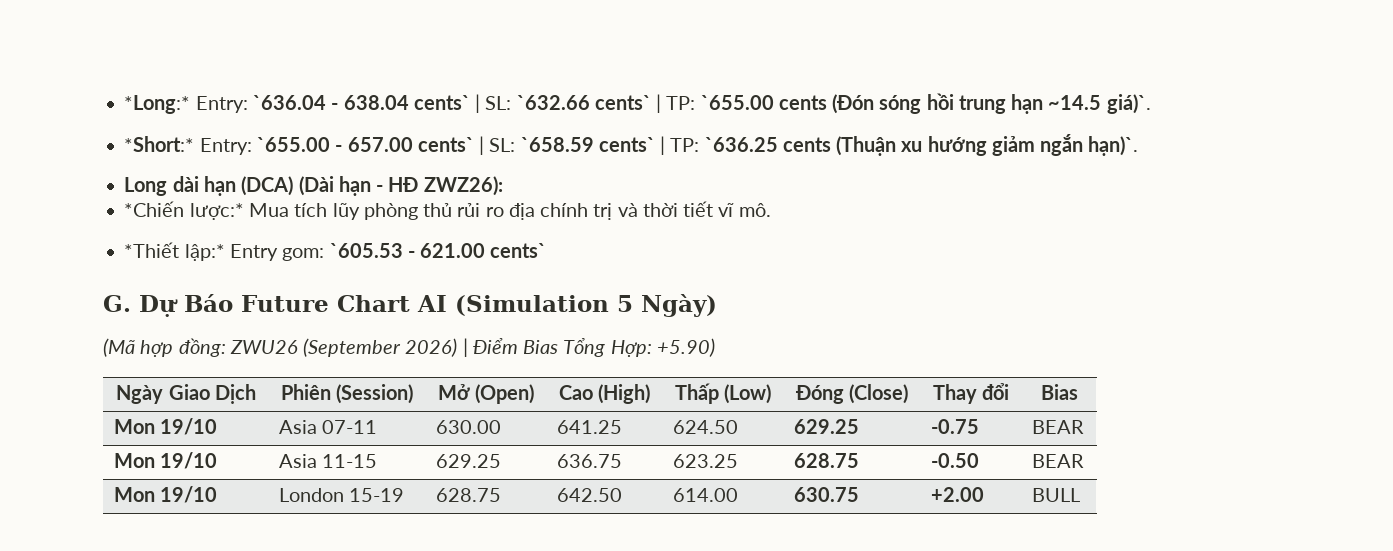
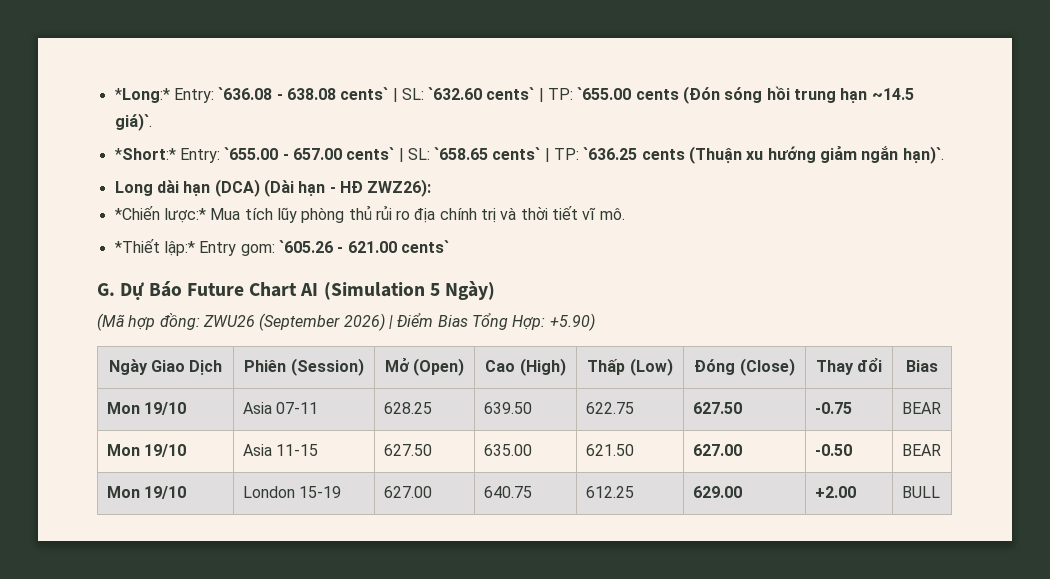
- *Long:* Entry: `636.04 - 638.04 cents` | SL: `632.66 cents` | TP: `655.00 cents (Đón sóng hồi trung hạn ~14.5 giá)`.
+ *Long:* Entry: `636.08 - 638.08 cents` | SL: `632.60 cents` | TP: `655.00 cents (Đón sóng hồi trung hạn ~14.5 giá)`.
- *Short:* Entry: `655.00 - 657.00 cents` | SL: `658.59 cents` | TP: `636.25 cents (Thuận xu hướng giảm ngắn hạn)`.
+ *Short:* Entry: `655.00 - 657.00 cents` | SL: `658.65 cents` | TP: `636.25 cents (Thuận xu hướng giảm ngắn hạn)`.
- *Thiết lập:* Entry gom: `605.53 - 621.00 cents`
+ *Thiết lập:* Entry gom: `605.26 - 621.00 cents`
- Mon 19/10 | Asia 07-11 | 630.00 | 641.25 | 624.50 | 629.25 | -0.75 | BEAR
+ Mon 19/10 | Asia 07-11 | 628.25 | 639.50 | 622.75 | 627.50 | -0.75 | BEAR
- Mon 19/10 | Asia 11-15 | 629.25 | 636.75 | 623.25 | 628.75 | -0.50 | BEAR
+ Mon 19/10 | Asia 11-15 | 627.50 | 635.00 | 621.50 | 627.00 | -0.50 | BEAR
- Mon 19/10 | London 15-19 | 628.75 | 642.50 | 614.00 | 630.75 | +2.00 | BULL
+ Mon 19/10 | London 15-19 | 627.00 | 640.75 | 612.25 | 629.00 | +2.00 | BULL

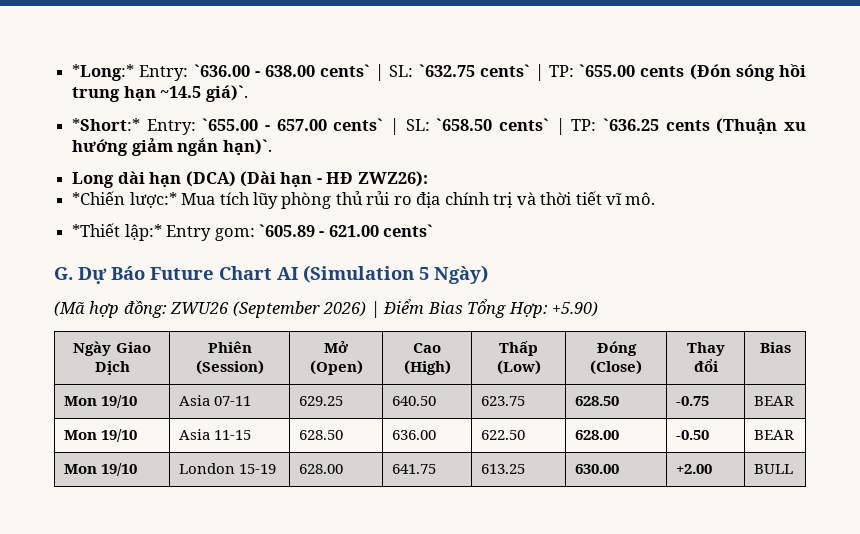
- *Long:* Entry: `636.08 - 638.08 cents` | SL: `632.60 cents` | TP: `655.00 cents (Đón sóng hồi trung hạn ~14.5 giá)`.
+ *Long:* Entry: `636.00 - 638.00 cents` | SL: `632.75 cents` | TP: `655.00 cents (Đón sóng hồi trung hạn ~14.5 giá)`.
- *Short:* Entry: `655.00 - 657.00 cents` | SL: `658.65 cents` | TP: `636.25 cents (Thuận xu hướng giảm ngắn hạn)`.
+ *Short:* Entry: `655.00 - 657.00 cents` | SL: `658.50 cents` | TP: `636.25 cents (Thuận xu hướng giảm ngắn hạn)`.
- *Thiết lập:* Entry gom: `605.26 - 621.00 cents`
+ *Thiết lập:* Entry gom: `605.89 - 621.00 cents`
- Mon 19/10 | Asia 07-11 | 628.25 | 639.50 | 622.75 | 627.50 | -0.75 | BEAR
+ Mon 19/10 | Asia 07-11 | 629.25 | 640.50 | 623.75 | 628.50 | -0.75 | BEAR
- Mon 19/10 | Asia 11-15 | 627.50 | 635.00 | 621.50 | 627.00 | -0.50 | BEAR
+ Mon 19/10 | Asia 11-15 | 628.50 | 636.00 | 622.50 | 628.00 | -0.50 | BEAR
- Mon 19/10 | London 15-19 | 627.00 | 640.75 | 612.25 | 629.00 | +2.00 | BULL
+ Mon 19/10 | London 15-19 | 628.00 | 641.75 | 613.25 | 630.00 | +2.00 | BULL

